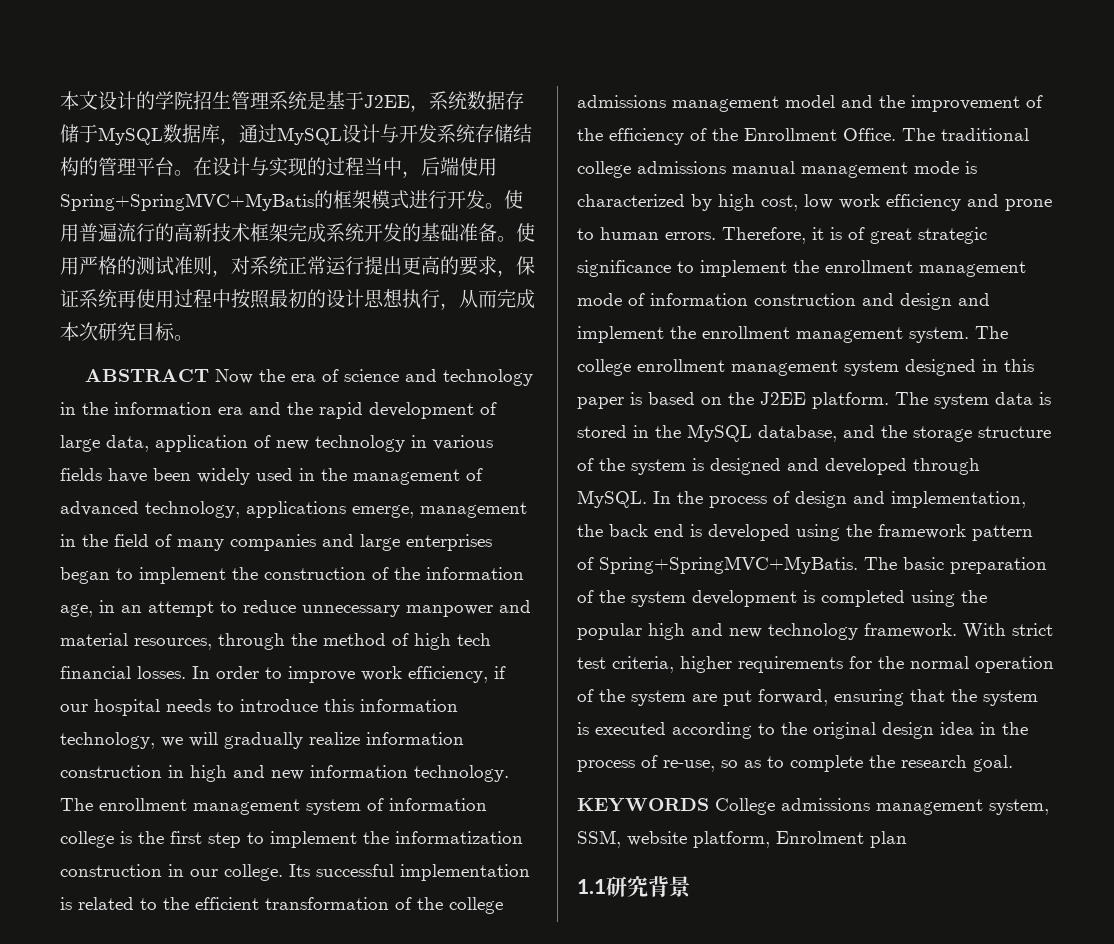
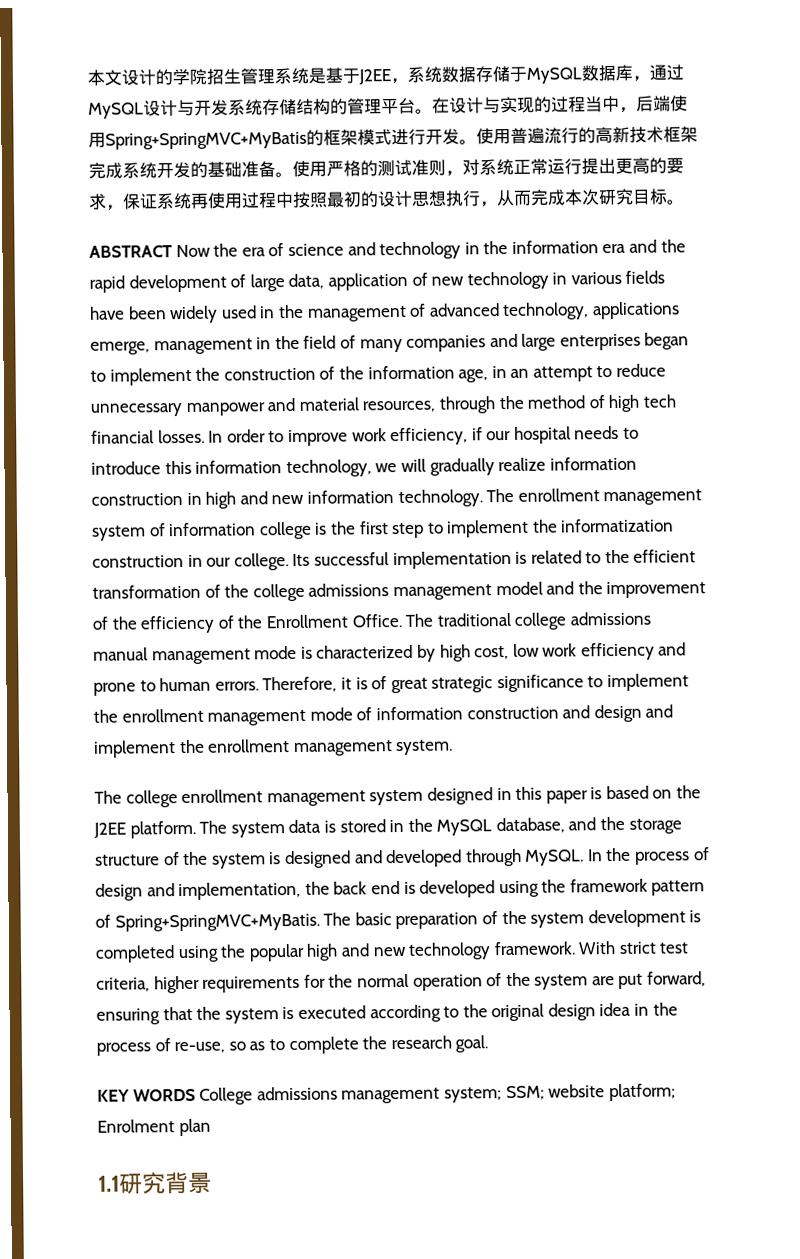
- Therefore, it is of great strategic significance to implement the enrollment management mode of information construction and design and implement the enrollment management system. The college enrollment management system designed in this paper is based on the J2EE platform.
+ Therefore, it is of great strategic significance to implement the enrollment management mode of information construction and design and implement the enrollment management system.
+ The college enrollment management system designed in this paper is based on the J2EE platform.
- KEYWORDS College admissions management system, SSM, website platform, Enrolment plan
+ KEY WORDS College admissions management system; SSM; website platform; Enrolment plan

